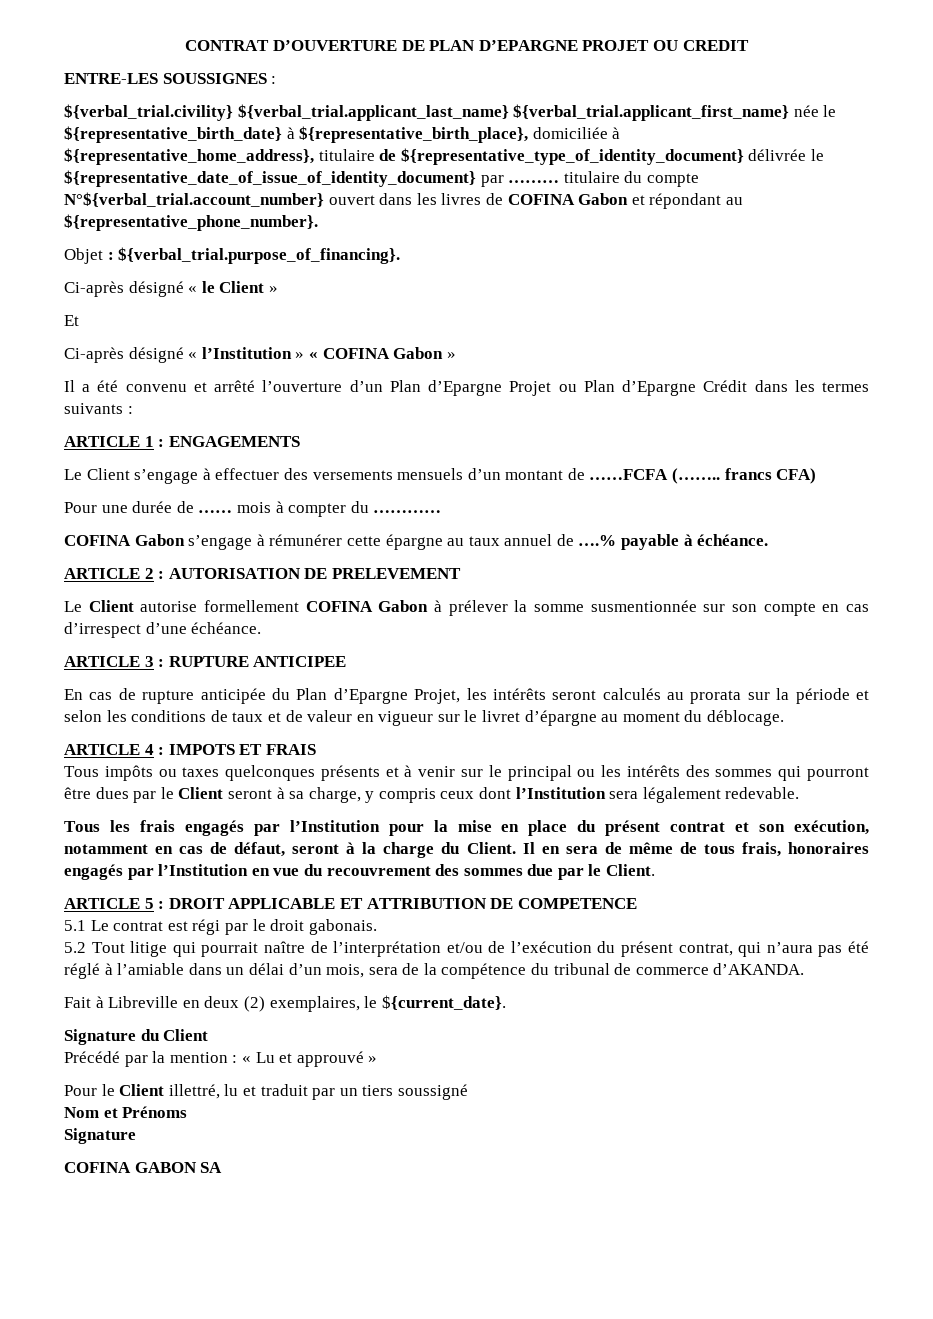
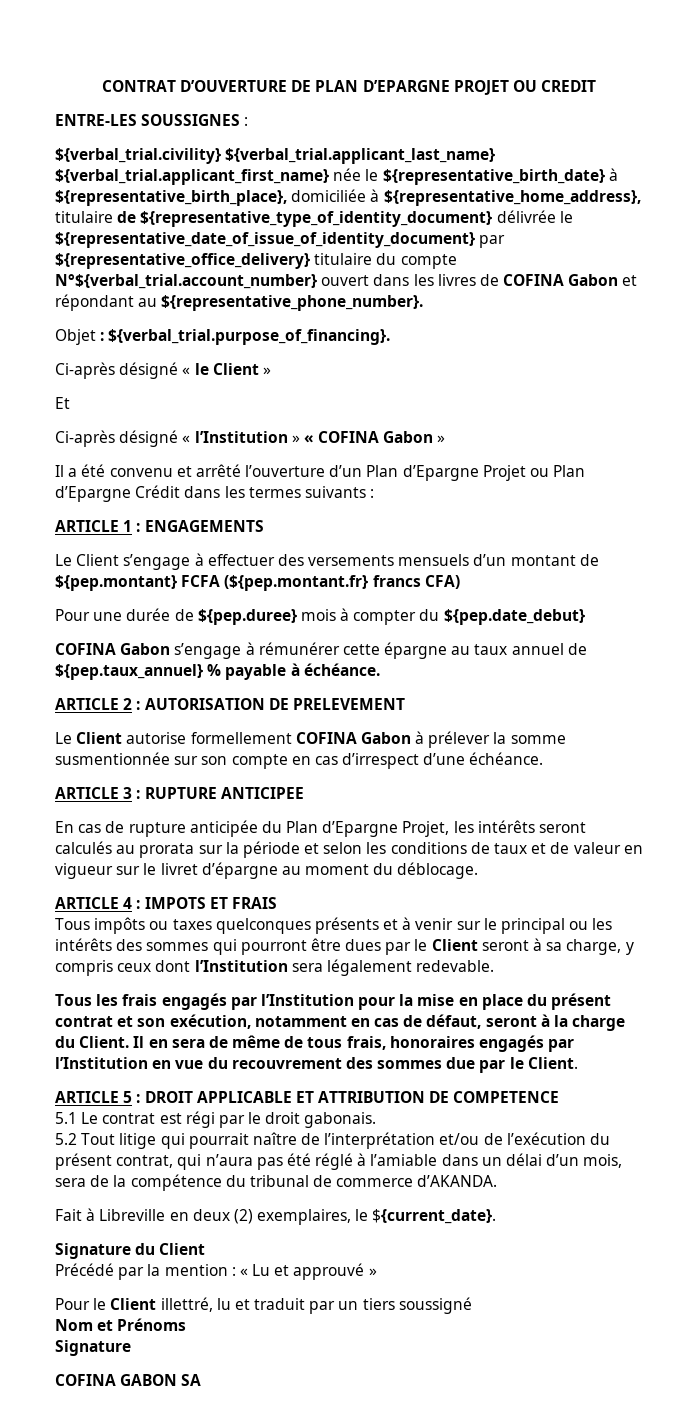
- ${verbal_trial.civility} ${verbal_trial.applicant_last_name} ${verbal_trial.applicant_first_name} née le ${representative_birth_date} à ${representative_birth_place}, domiciliée à ${representative_home_address}, titulaire de ${representative_type_of_identity_document} délivrée le ${representative_date_of_issue_of_identity_document} par ……… titulaire du compte N°${verbal_trial.account_number} ouvert dans les livres de COFINA Gabon et répondant au ${representative_phone_number}.
+ ${verbal_trial.civility} ${verbal_trial.applicant_last_name} ${verbal_trial.applicant_first_name} née le ${representative_birth_date} à ${representative_birth_place}, domiciliée à ${representative_home_address}, titulaire de ${representative_type_of_identity_document} délivrée le ${representative_date_of_issue_of_identity_document} par ${representative_office_delivery} titulaire du compte N°${verbal_trial.account_number} ouvert dans les livres de COFINA Gabon et répondant au ${representative_phone_number}.
- Le Client s’engage à effectuer des versements mensuels d’un montant de ……FCFA (…….. francs CFA)
+ Le Client s’engage à effectuer des versements mensuels d’un montant de ${pep.montant} FCFA (${pep.montant.fr} francs CFA)
- Pour une durée de …… mois à compter du …………
+ Pour une durée de ${pep.duree} mois à compter du ${pep.date_debut}
- COFINA Gabon s’engage à rémunérer cette épargne au taux annuel de ….% payable à échéance.
+ COFINA Gabon s’engage à rémunérer cette épargne au taux annuel de ${pep.taux_annuel} % payable à échéance.

